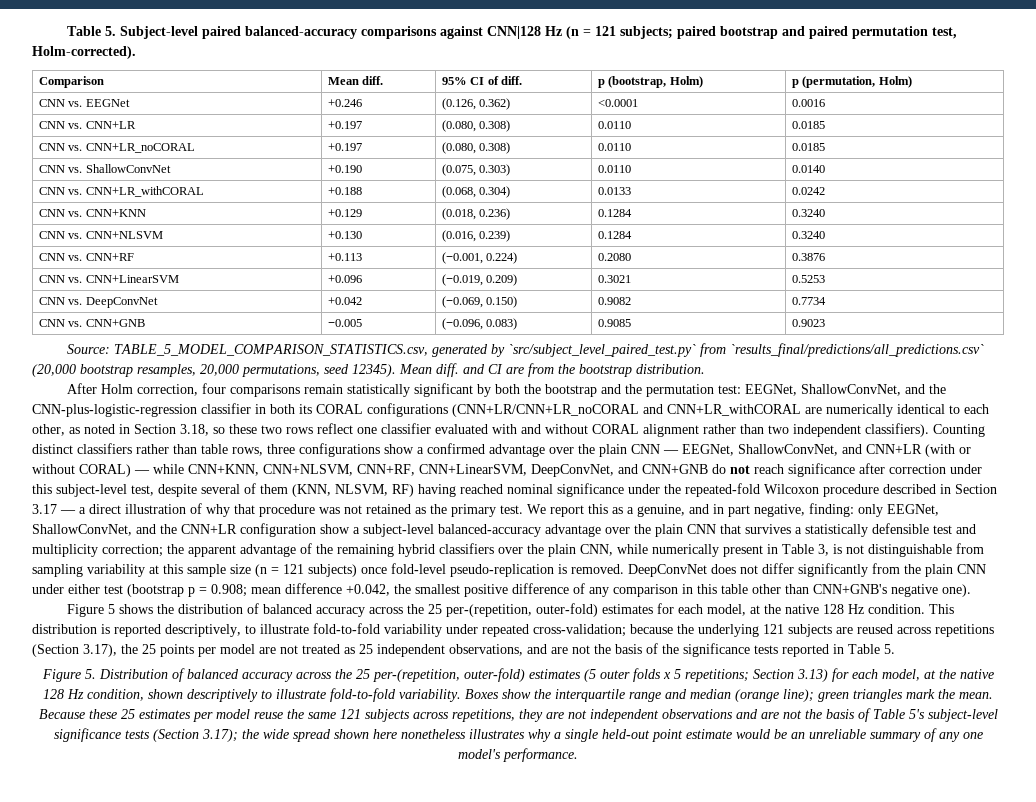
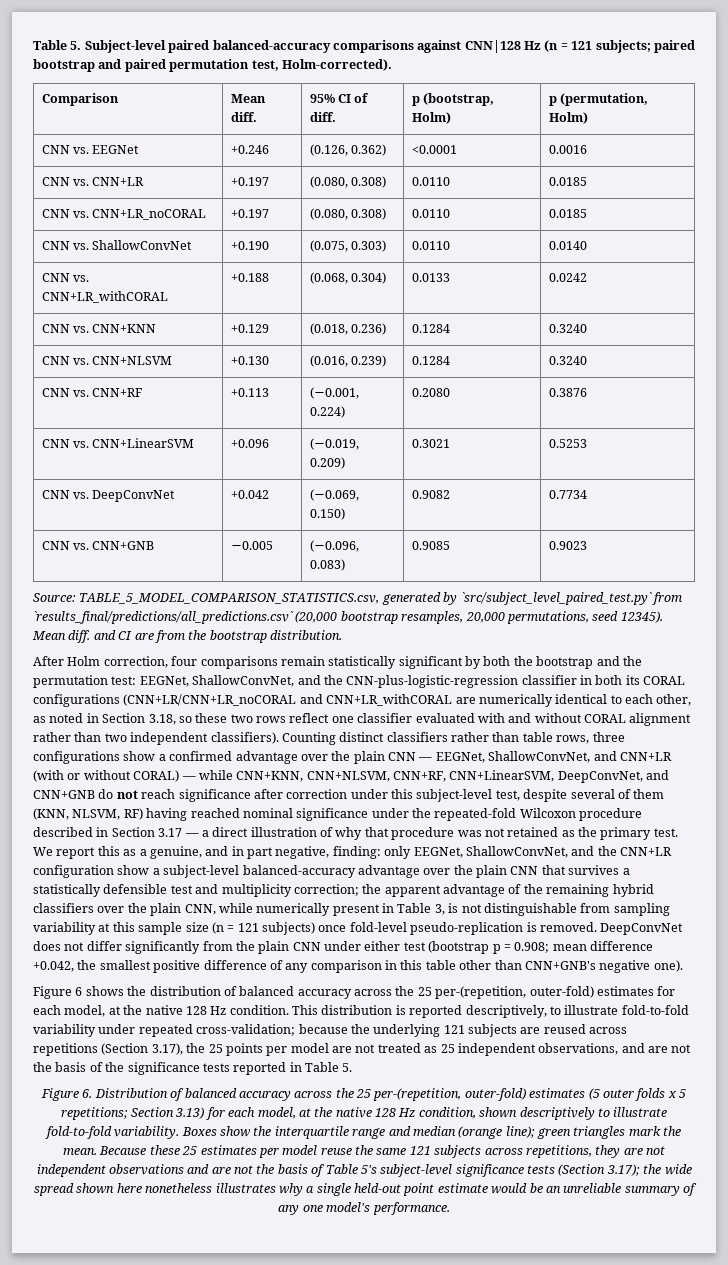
- Figure 5 shows the distribution of balanced accuracy across the 25 per-(repetition, outer-fold) estimates for each model, at the native 128 Hz condition.
+ Figure 6 shows the distribution of balanced accuracy across the 25 per-(repetition, outer-fold) estimates for each model, at the native 128 Hz condition.
- Figure 5. Distribution of balanced accuracy across the 25 per-(repetition, outer-fold) estimates (5 outer folds x 5 repetitions; Section 3.13) for each model, at the native 128 Hz condition, shown descriptively to illustrate fold-to-fold variability.
+ Figure 6. Distribution of balanced accuracy across the 25 per-(repetition, outer-fold) estimates (5 outer folds x 5 repetitions; Section 3.13) for each model, at the native 128 Hz condition, shown descriptively to illustrate fold-to-fold variability.

